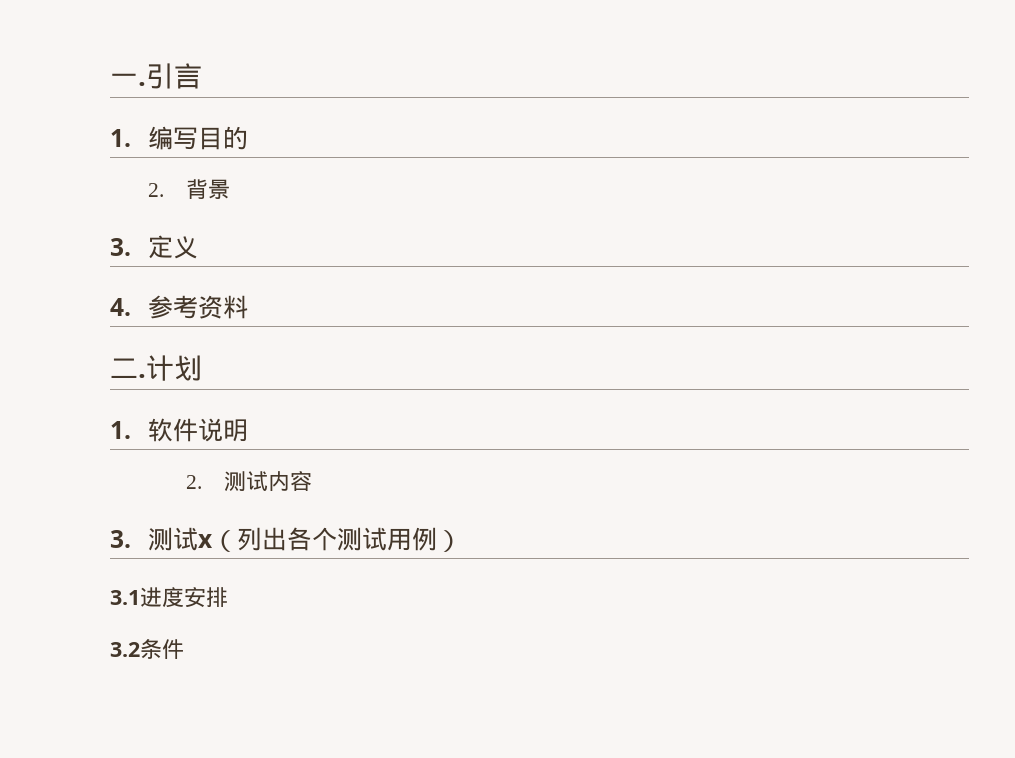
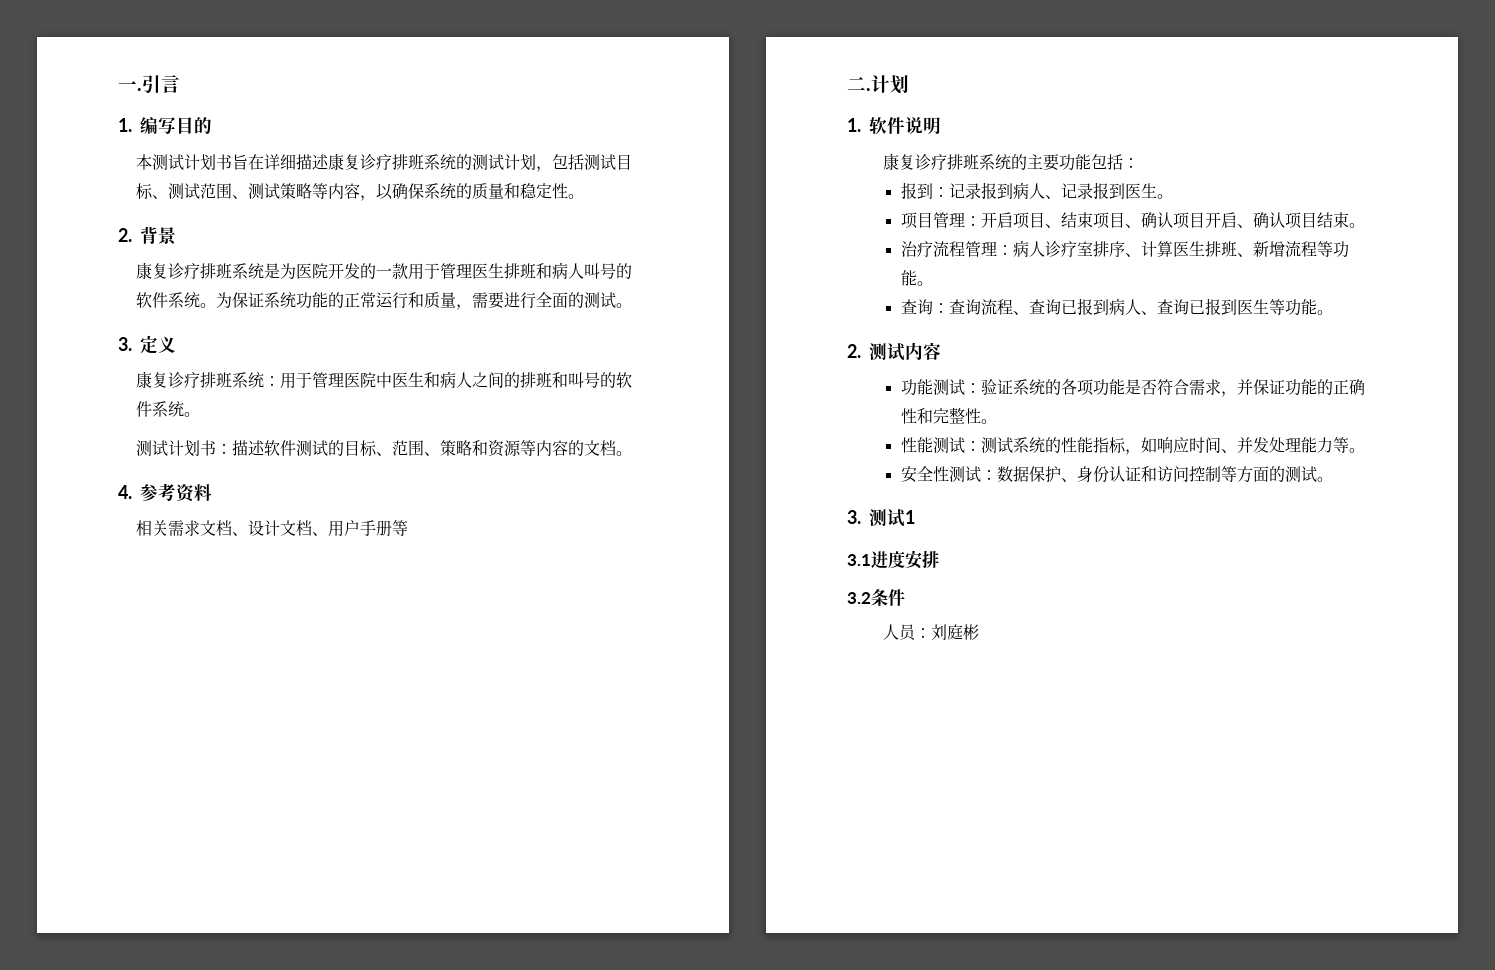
+ 本测试计划书旨在详细描述康复诊疗排班系统的测试计划，包括测试目标、测试范围、测试策略等内容，以确保系统的质量和稳定性。
  2.背景
+ 康复诊疗排班系统是为医院开发的一款用于管理医生排班和病人叫号的软件系统。为保证系统功能的正常运行和质量，需要进行全面的测试。
  3.定义
+ 康复诊疗排班系统：用于管理医院中医生和病人之间的排班和叫号的软件系统。
+ 测试计划书：描述软件测试的目标、范围、策略和资源等内容的文档。
  4.参考资料
+ 相关需求文档、设计文档、用户手册等
+ 康复诊疗排班系统的主要功能包括：
+ 报到：记录报到病人、记录报到医生。
+ 项目管理：开启项目、结束项目、确认项目开启、确认项目结束。
+ 治疗流程管理：病人诊疗室排序、计算医生排班、新增流程等功能。
+ 查询：查询流程、查询已报到病人、查询已报到医生等功能。
  2.测试内容
- 3.测试x（列出各个测试用例）
+ 功能测试：验证系统的各项功能是否符合需求，并保证功能的正确性和完整性。
+ 性能测试：测试系统的性能指标，如响应时间、并发处理能力等。
+ 安全性测试：数据保护、身份认证和访问控制等方面的测试。
+ 3.测试1
+ 人员：刘庭彬

